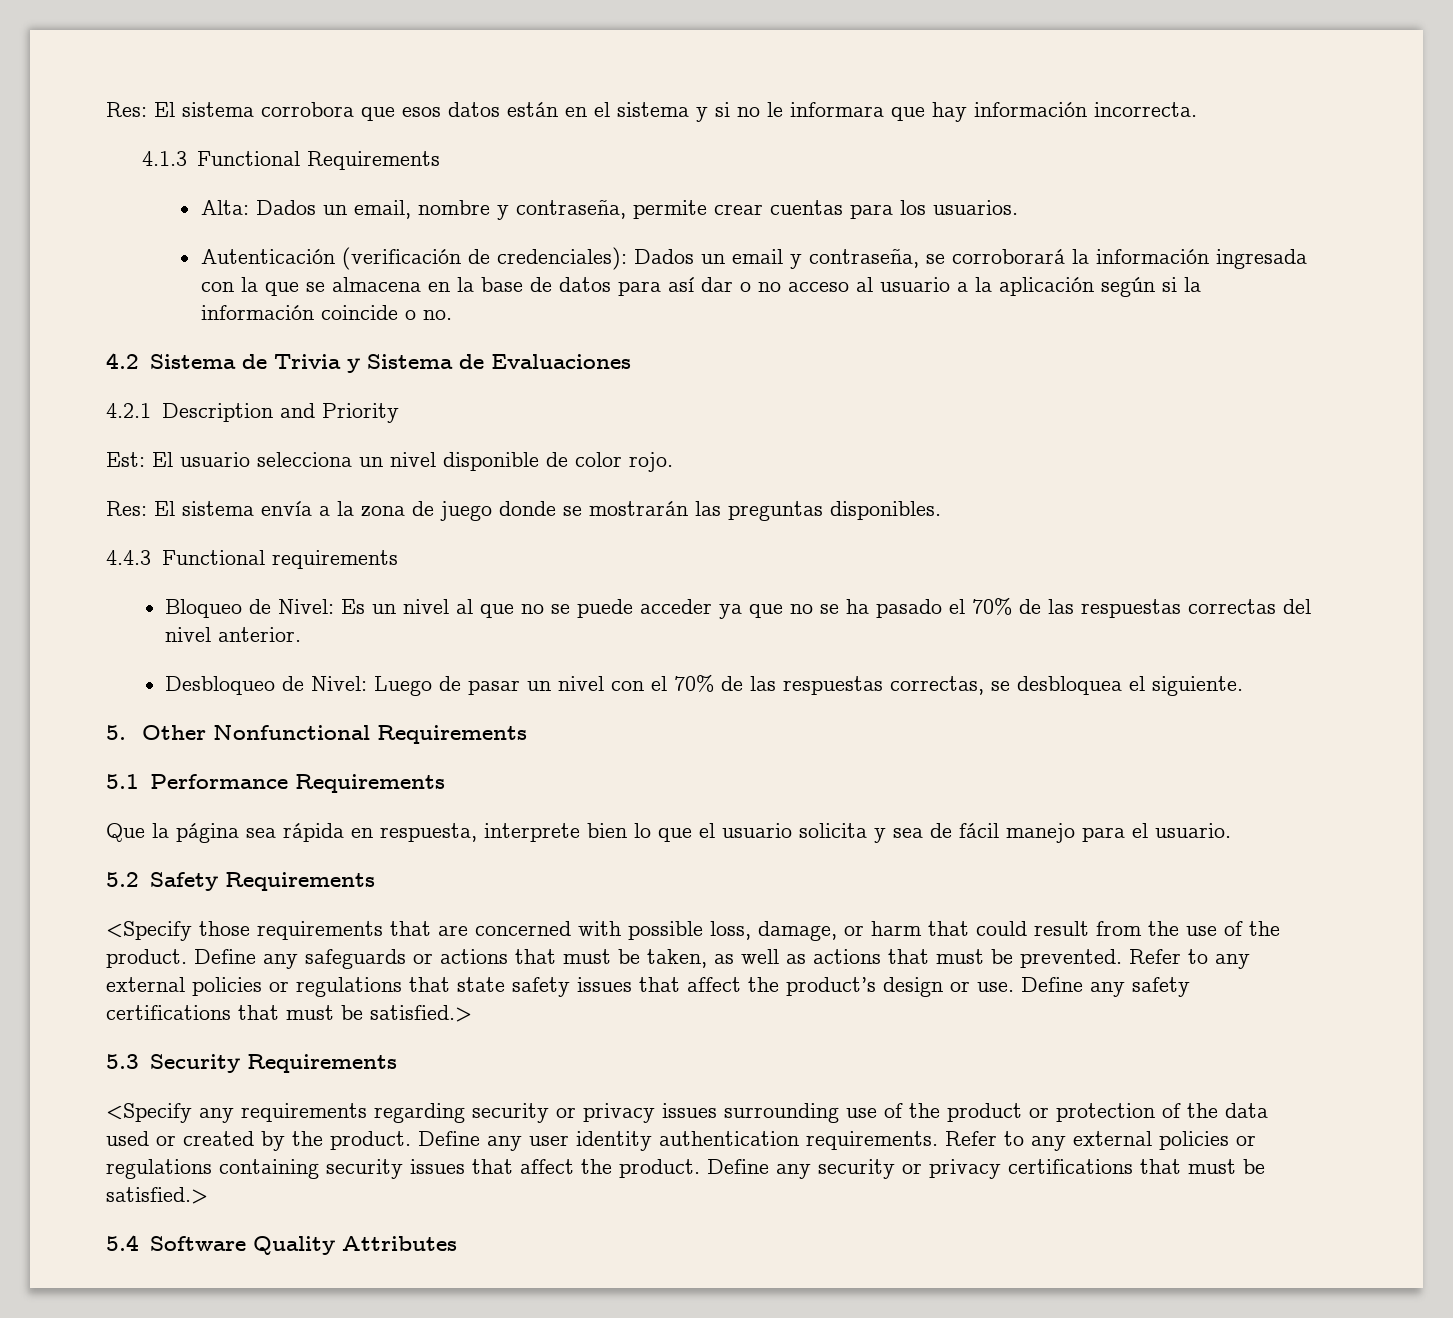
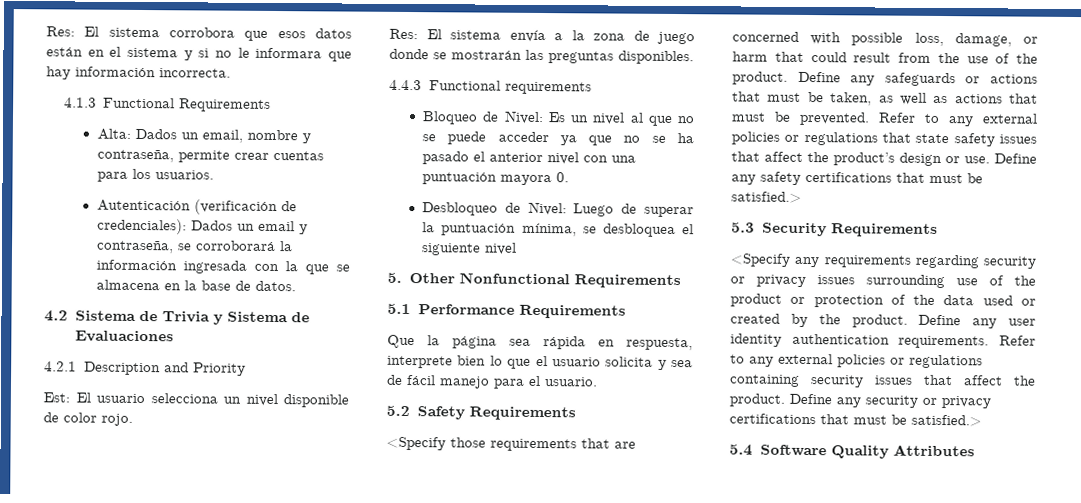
- Autenticación (verificación de credenciales): Dados un email y contraseña, se corroborará la información ingresada con la que se almacena en la base de datos para así dar o no acceso al usuario a la aplicación según si la información coincide o no.
+ Autenticación (verificación de credenciales): Dados un email y contraseña, se corroborará la información ingresada con la que se almacena en la base de datos.
- Bloqueo de Nivel: Es un nivel al que no se puede acceder ya que no se ha pasado el 70% de las respuestas correctas del nivel anterior.
+ Bloqueo de Nivel: Es un nivel al que no se puede acceder ya que no se ha pasado el anterior nivel con una puntuación mayora 0.
- Desbloqueo de Nivel: Luego de pasar un nivel con el 70% de las respuestas correctas, se desbloquea el siguiente.
+ Desbloqueo de Nivel: Luego de superar la puntuación mínima, se desbloquea el siguiente nivel

